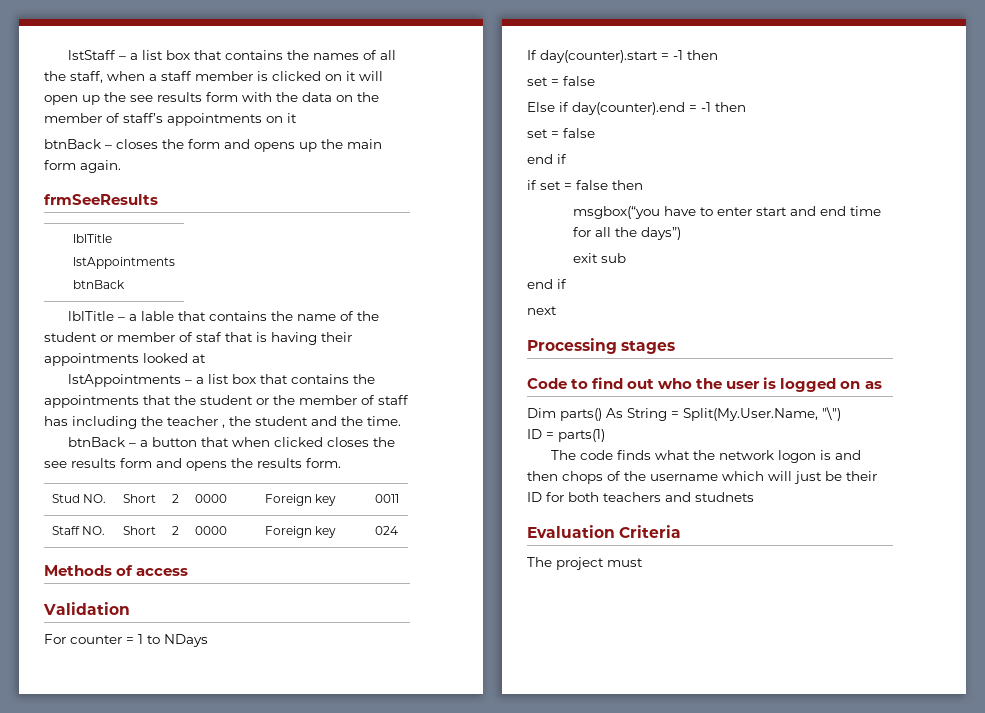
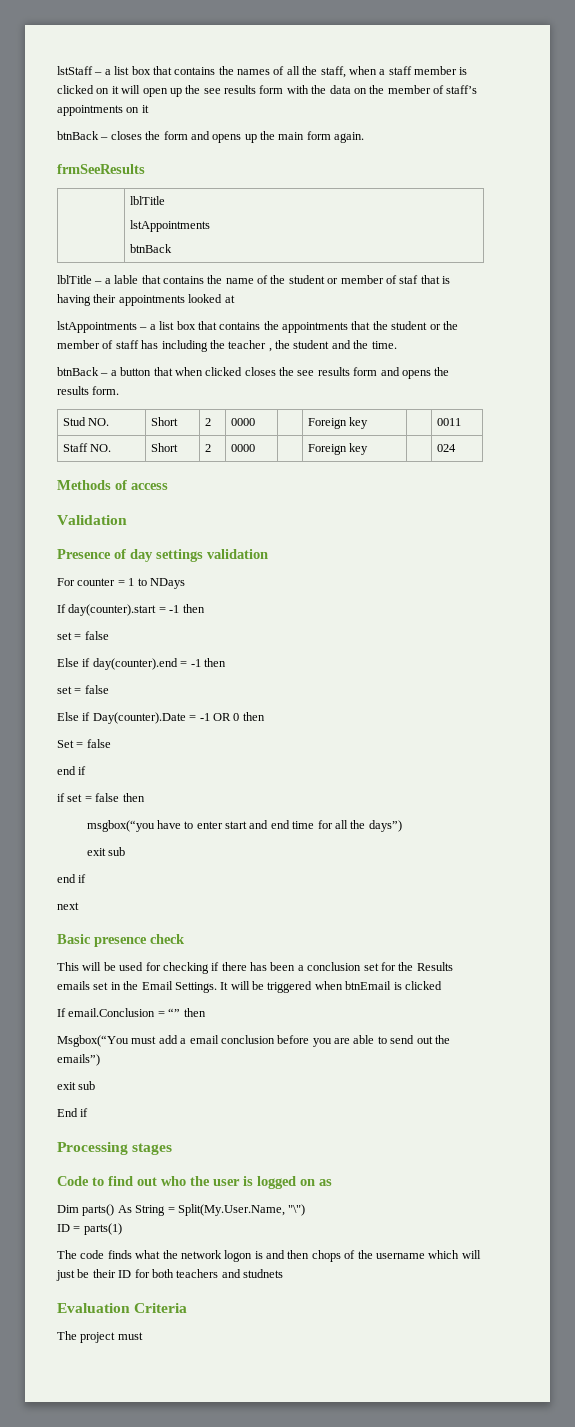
+ Presence of day settings validation
+ Else if Day(counter).Date = -1 OR 0 then
+ Set = false
+ Basic presence check
+ This will be used for checking if there has been a conclusion set for the Results emails set in the Email Settings. It will be triggered when btnEmail is clicked
+ If email.Conclusion = “” then
+ Msgbox(“You must add a email conclusion before you are able to send out the emails”)
+ exit sub
+ End if

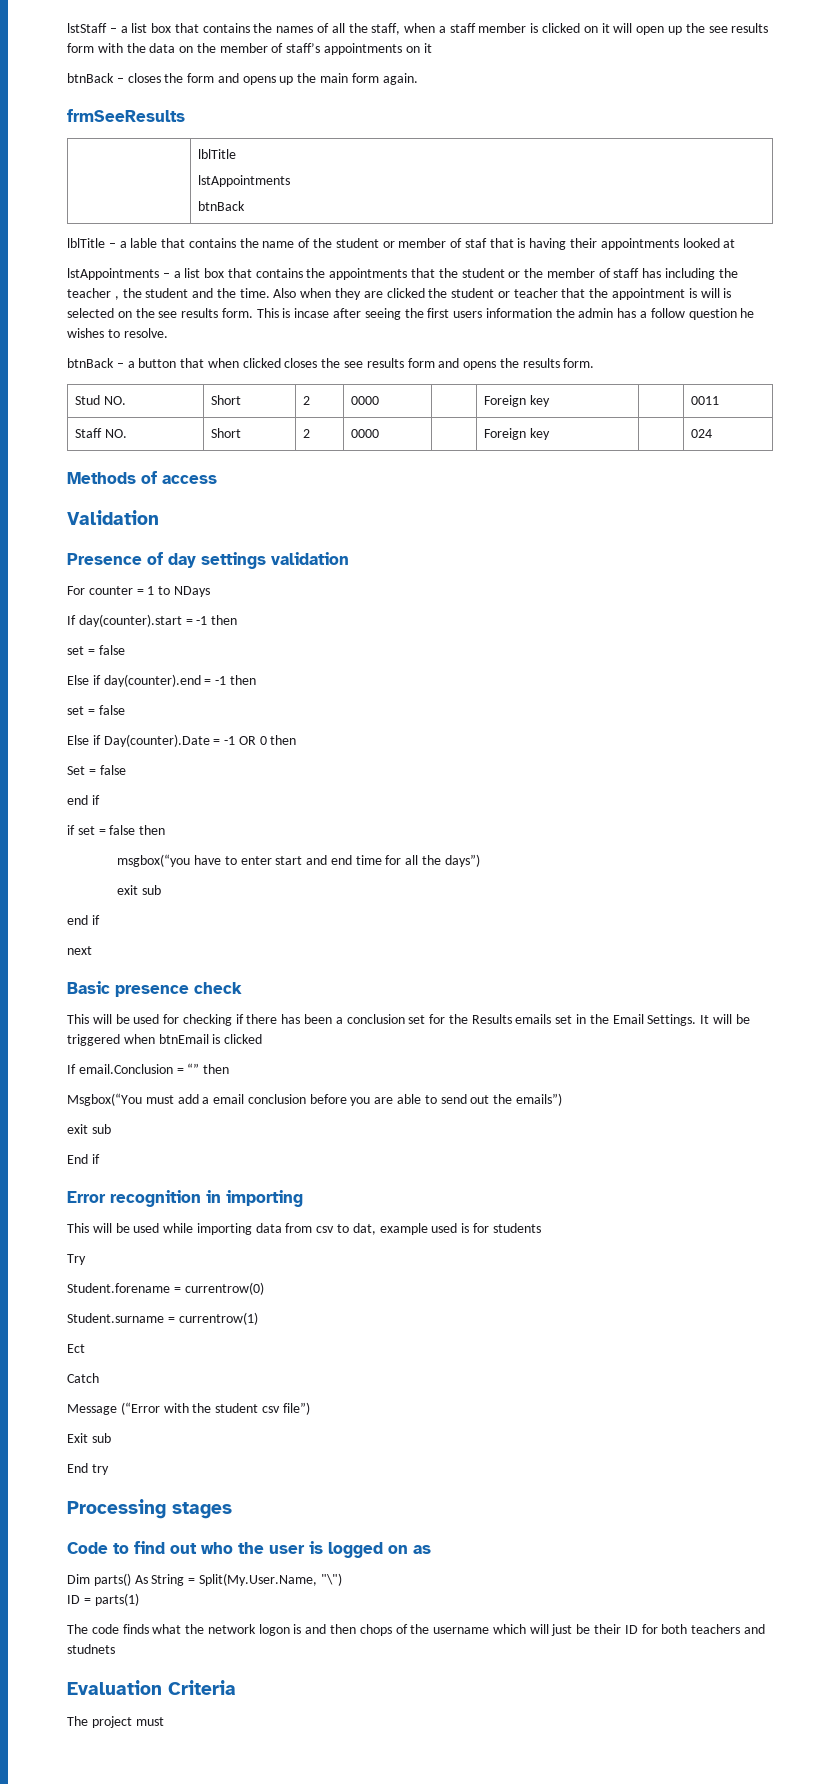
+ Also when they are clicked the student or teacher that the appointment is will is selected on the see results form. This is incase after seeing the first users information the admin has a follow question he wishes to resolve.
+ Error recognition in importing
+ This will be used while importing data from csv to dat, example used is for students
+ Try
+ Student.forename = currentrow(0)
+ Student.surname = currentrow(1)
+ Ect
+ Catch
+ Message (“Error with the student csv file”)
+ Exit sub
+ End try

